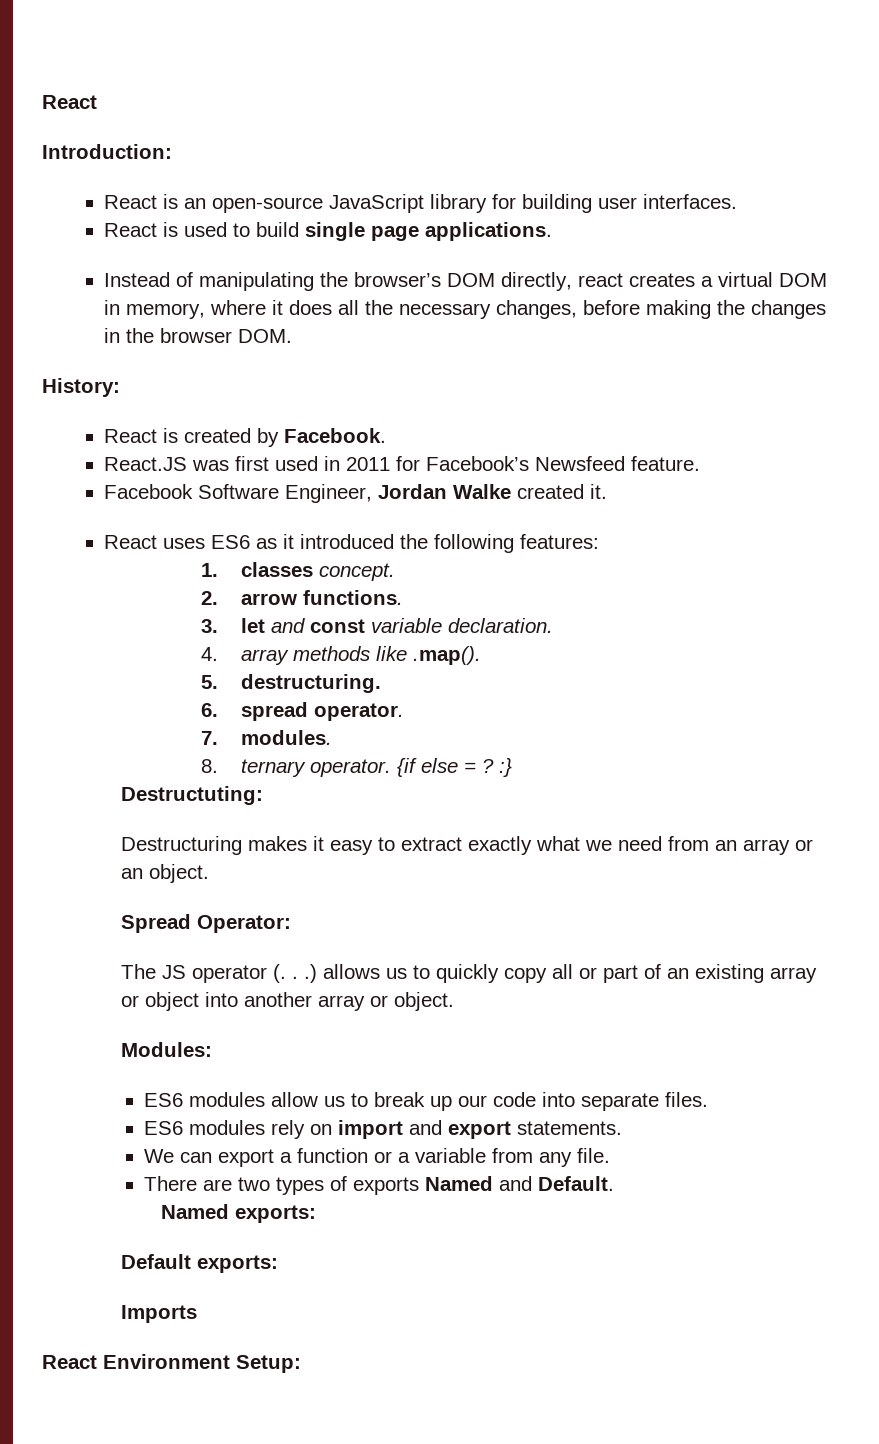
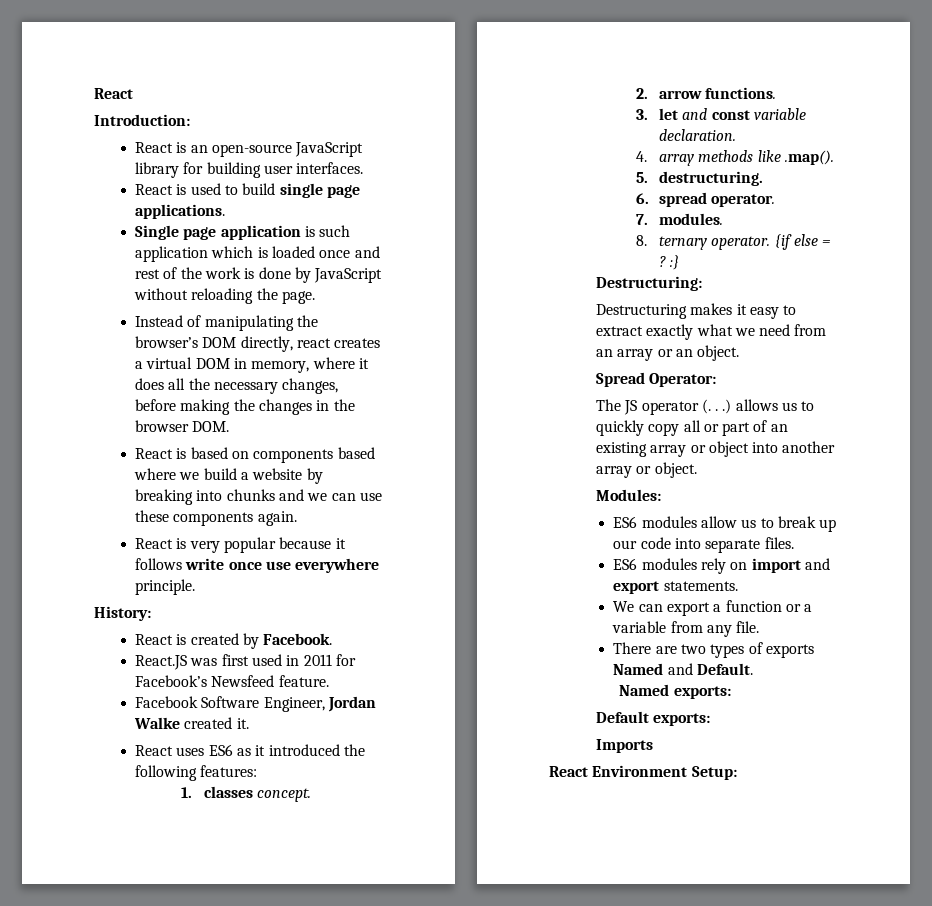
+ Single page application is such application which is loaded once and rest of the work is done by JavaScript without reloading the page.
+ React is based on components based where we build a website by breaking into chunks and we can use these components again.
+ React is very popular because it follows write once use everywhere principle.
- Destructuting:
+ Destructuring:

